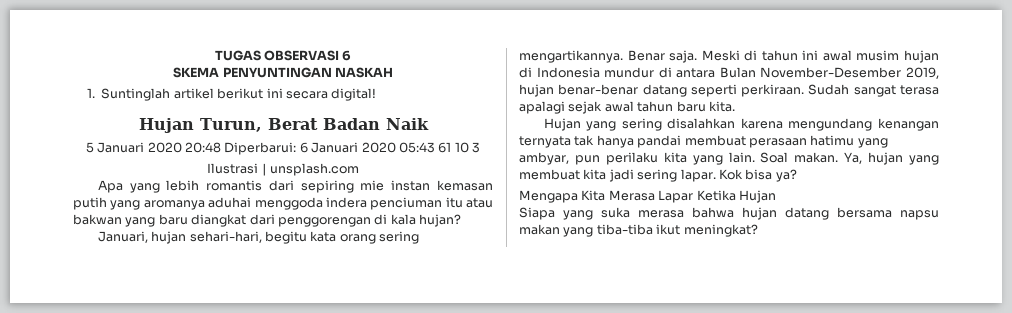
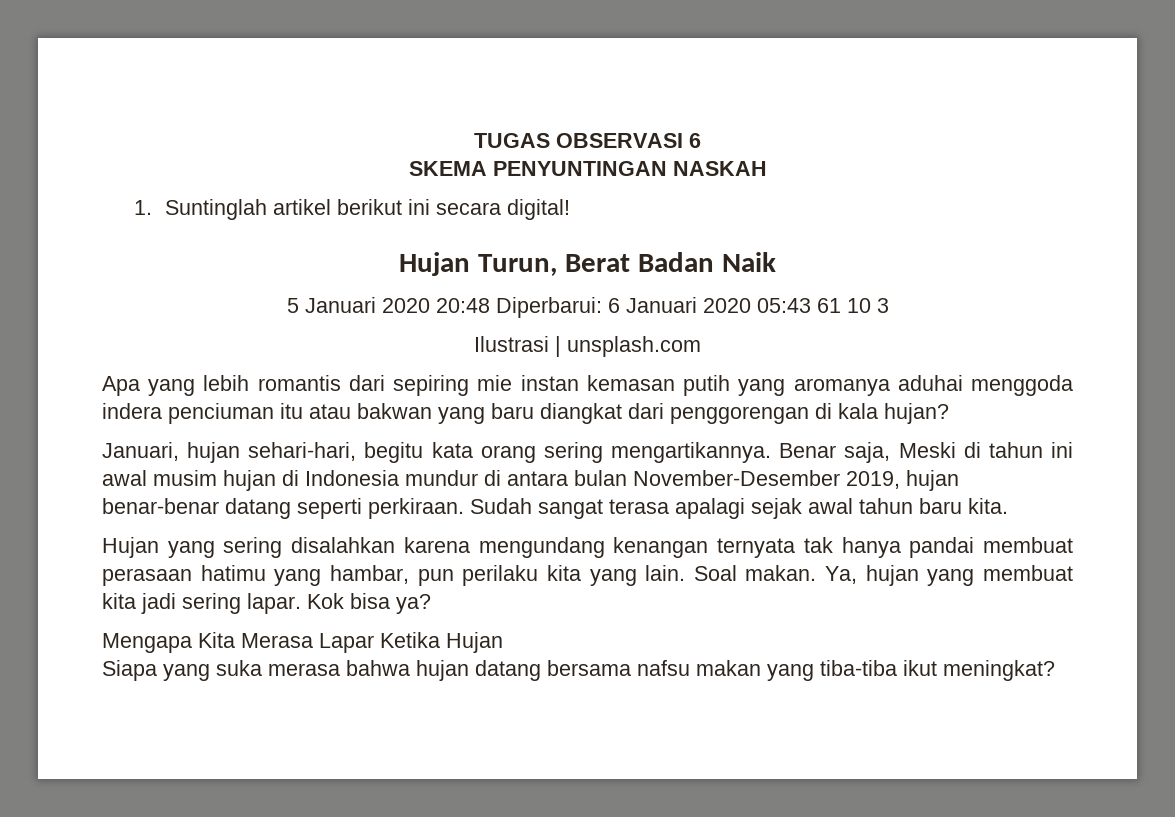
- Benar saja. Meski di tahun ini awal musim hujan di Indonesia mundur di antara Bulan November-Desember 2019, hujan benar-benar datang seperti perkiraan.
+ Benar saja, Meski di tahun ini awal musim hujan di Indonesia mundur di antara bulan November-Desember 2019, hujan benar-benar datang seperti perkiraan.
- Hujan yang sering disalahkan karena mengundang kenangan ternyata tak hanya pandai membuat perasaan hatimu yang ambyar, pun perilaku kita yang lain.
+ Hujan yang sering disalahkan karena mengundang kenangan ternyata tak hanya pandai membuat perasaan hatimu yang hambar, pun perilaku kita yang lain.
- Siapa yang suka merasa bahwa hujan datang bersama napsu makan yang tiba-tiba ikut meningkat?
+ Siapa yang suka merasa bahwa hujan datang bersama nafsu makan yang tiba-tiba ikut meningkat?

